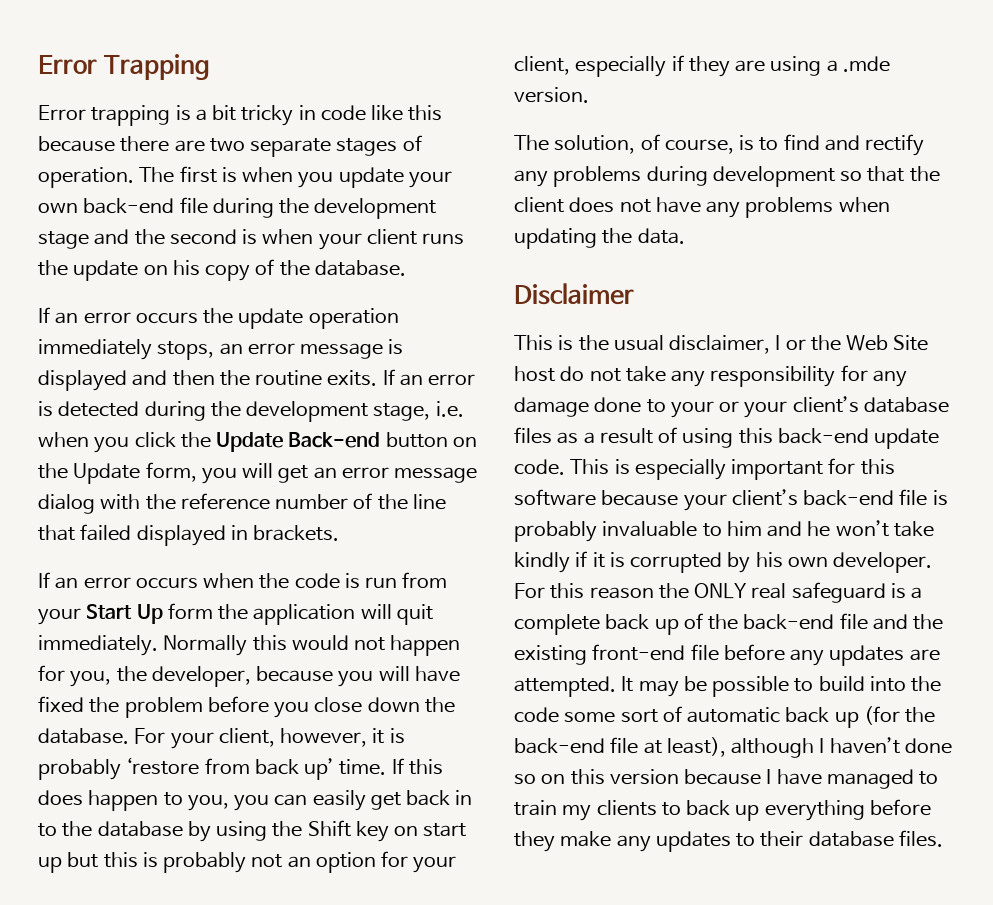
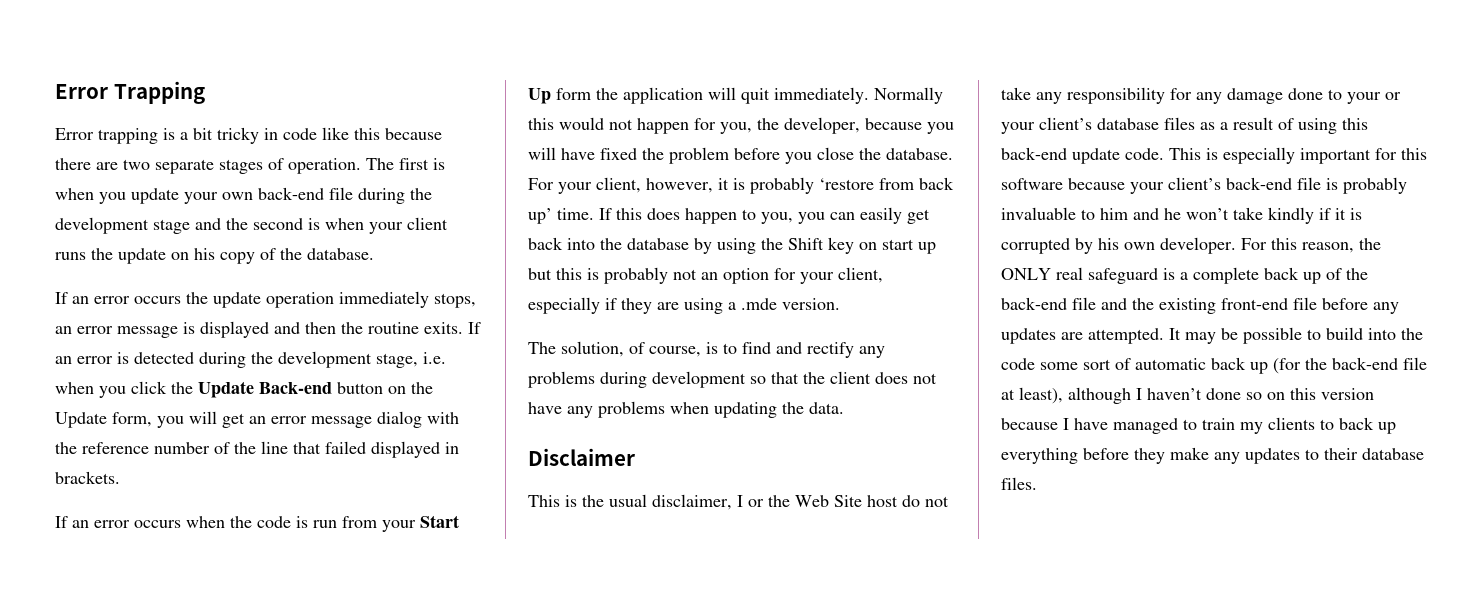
- Normally this would not happen for you, the developer, because you will have fixed the problem before you close down the database.
+ Normally this would not happen for you, the developer, because you will have fixed the problem before you close the database.
- If this does happen to you, you can easily get back in to the database by using the Shift key on start up but this is probably not an option for your client, especially if they are using a .mde version.
+ If this does happen to you, you can easily get back into the database by using the Shift key on start up but this is probably not an option for your client, especially if they are using a .mde version.
- For this reason the ONLY real safeguard is a complete back up of the back-end file and the existing front-end file before any updates are attempted.
+ For this reason, the ONLY real safeguard is a complete back up of the back-end file and the existing front-end file before any updates are attempted.

